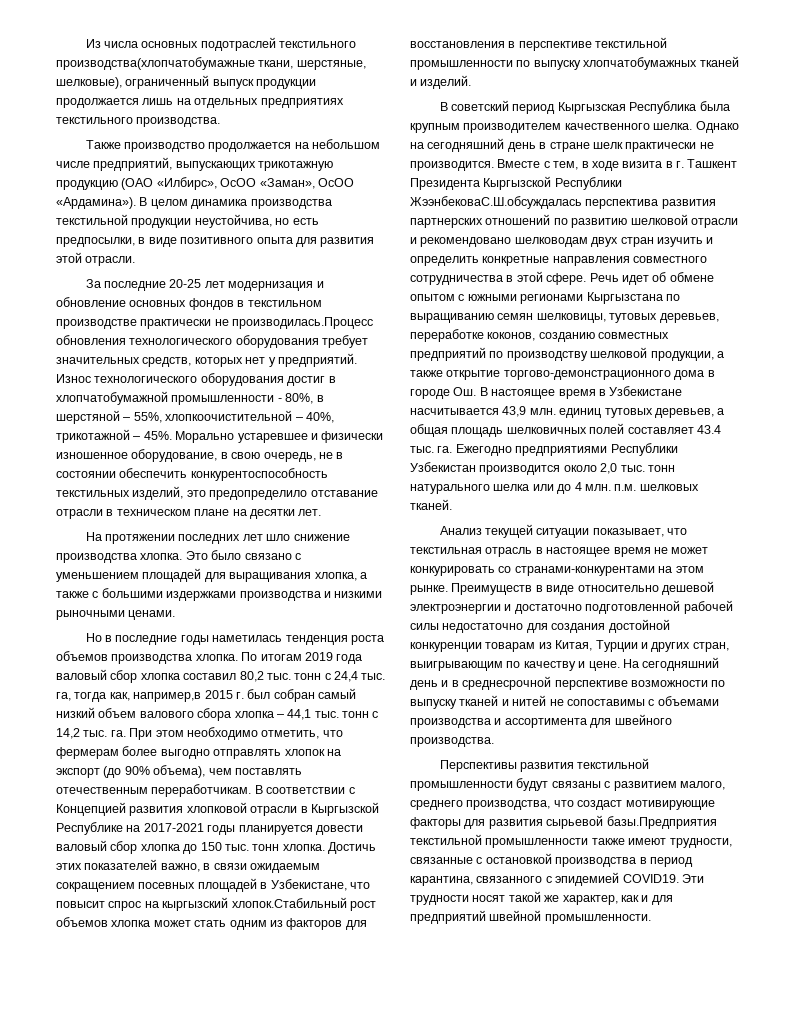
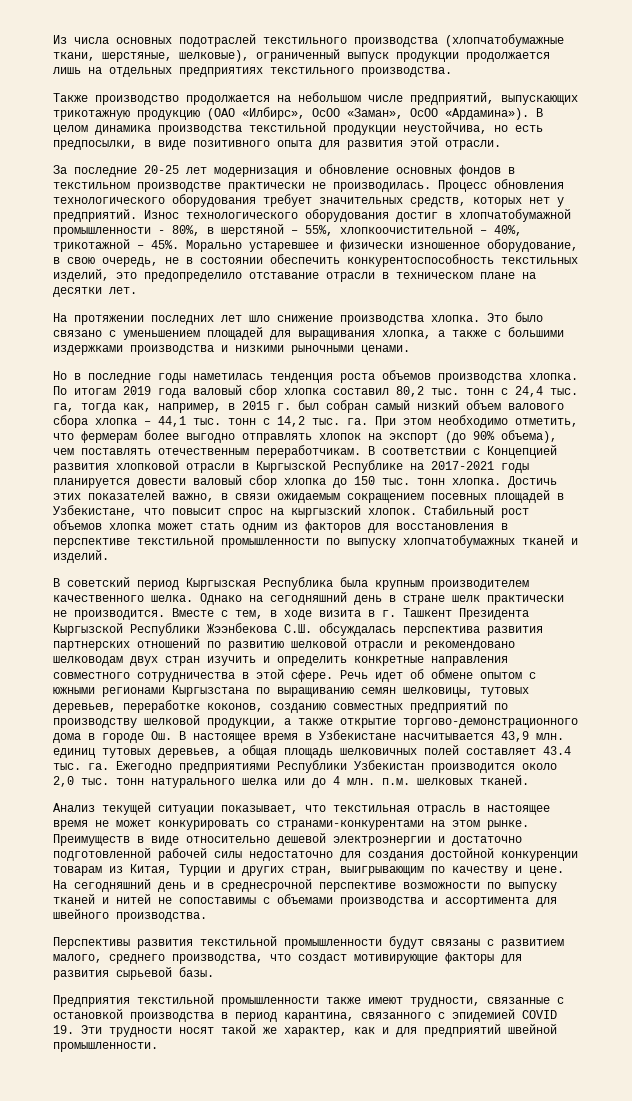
- Из числа основных подотраслей текстильного производства(хлопчатобумажные ткани, шерстяные, шелковые), ограниченный выпуск продукции продолжается лишь на отдельных предприятиях текстильного производства.
+ Из числа основных подотраслей текстильного производства (хлопчатобумажные ткани, шерстяные, шелковые), ограниченный выпуск продукции продолжается лишь на отдельных предприятиях текстильного производства.
- За последние 20-25 лет модернизация и обновление основных фондов в текстильном производстве практически не производилась.Процесс обновления технологического оборудования требует значительных средств, которых нет у предприятий.
+ За последние 20-25 лет модернизация и обновление основных фондов в текстильном производстве практически не производилась. Процесс обновления технологического оборудования требует значительных средств, которых нет у предприятий.
- По итогам 2019 года валовый сбор хлопка составил 80,2 тыс. тонн с 24,4 тыс. га, тогда как, например,в 2015 г. был собран самый низкий объем валового сбора хлопка – 44,1 тыс. тонн с 14,2 тыс. га.
+ По итогам 2019 года валовый сбор хлопка составил 80,2 тыс. тонн с 24,4 тыс. га, тогда как, например, в 2015 г. был собран самый низкий объем валового сбора хлопка – 44,1 тыс. тонн с 14,2 тыс. га.
- Достичь этих показателей важно, в связи ожидаемым сокращением посевных площадей в Узбекистане, что повысит спрос на кыргызский хлопок.Стабильный рост объемов хлопка может стать одним из факторов для восстановления в перспективе текстильной промышленности по выпуску хлопчатобумажных тканей и изделий.
+ Достичь этих показателей важно, в связи ожидаемым сокращением посевных площадей в Узбекистане, что повысит спрос на кыргызский хлопок. Стабильный рост объемов хлопка может стать одним из факторов для восстановления в перспективе текстильной промышленности по выпуску хлопчатобумажных тканей и изделий.
- Вместе с тем, в ходе визита в г. Ташкент Президента Кыргызской Республики ЖээнбековаС.Ш.обсуждалась перспектива развития партнерских отношений по развитию шелковой отрасли и рекомендовано шелководам двух стран изучить и определить конкретные направления совместного сотрудничества в этой сфере.
+ Вместе с тем, в ходе визита в г. Ташкент Президента Кыргызской Республики Жээнбекова С.Ш. обсуждалась перспектива развития партнерских отношений по развитию шелковой отрасли и рекомендовано шелководам двух стран изучить и определить конкретные направления совместного сотрудничества в этой сфере.
- Перспективы развития текстильной промышленности будут связаны с развитием малого, среднего производства, что создаст мотивирующие факторы для развития сырьевой базы.Предприятия текстильной промышленности также имеют трудности, связанные с остановкой производства в период карантина, связанного с эпидемией COVID19. Эти трудности носят такой же характер, как и для предприятий швейной промышленности.
+ Перспективы развития текстильной промышленности будут связаны с развитием малого, среднего производства, что создаст мотивирующие факторы для развития сырьевой базы.
+ Предприятия текстильной промышленности также имеют трудности, связанные с остановкой производства в период карантина, связанного с эпидемией COVID 19. Эти трудности носят такой же характер, как и для предприятий швейной промышленности.

